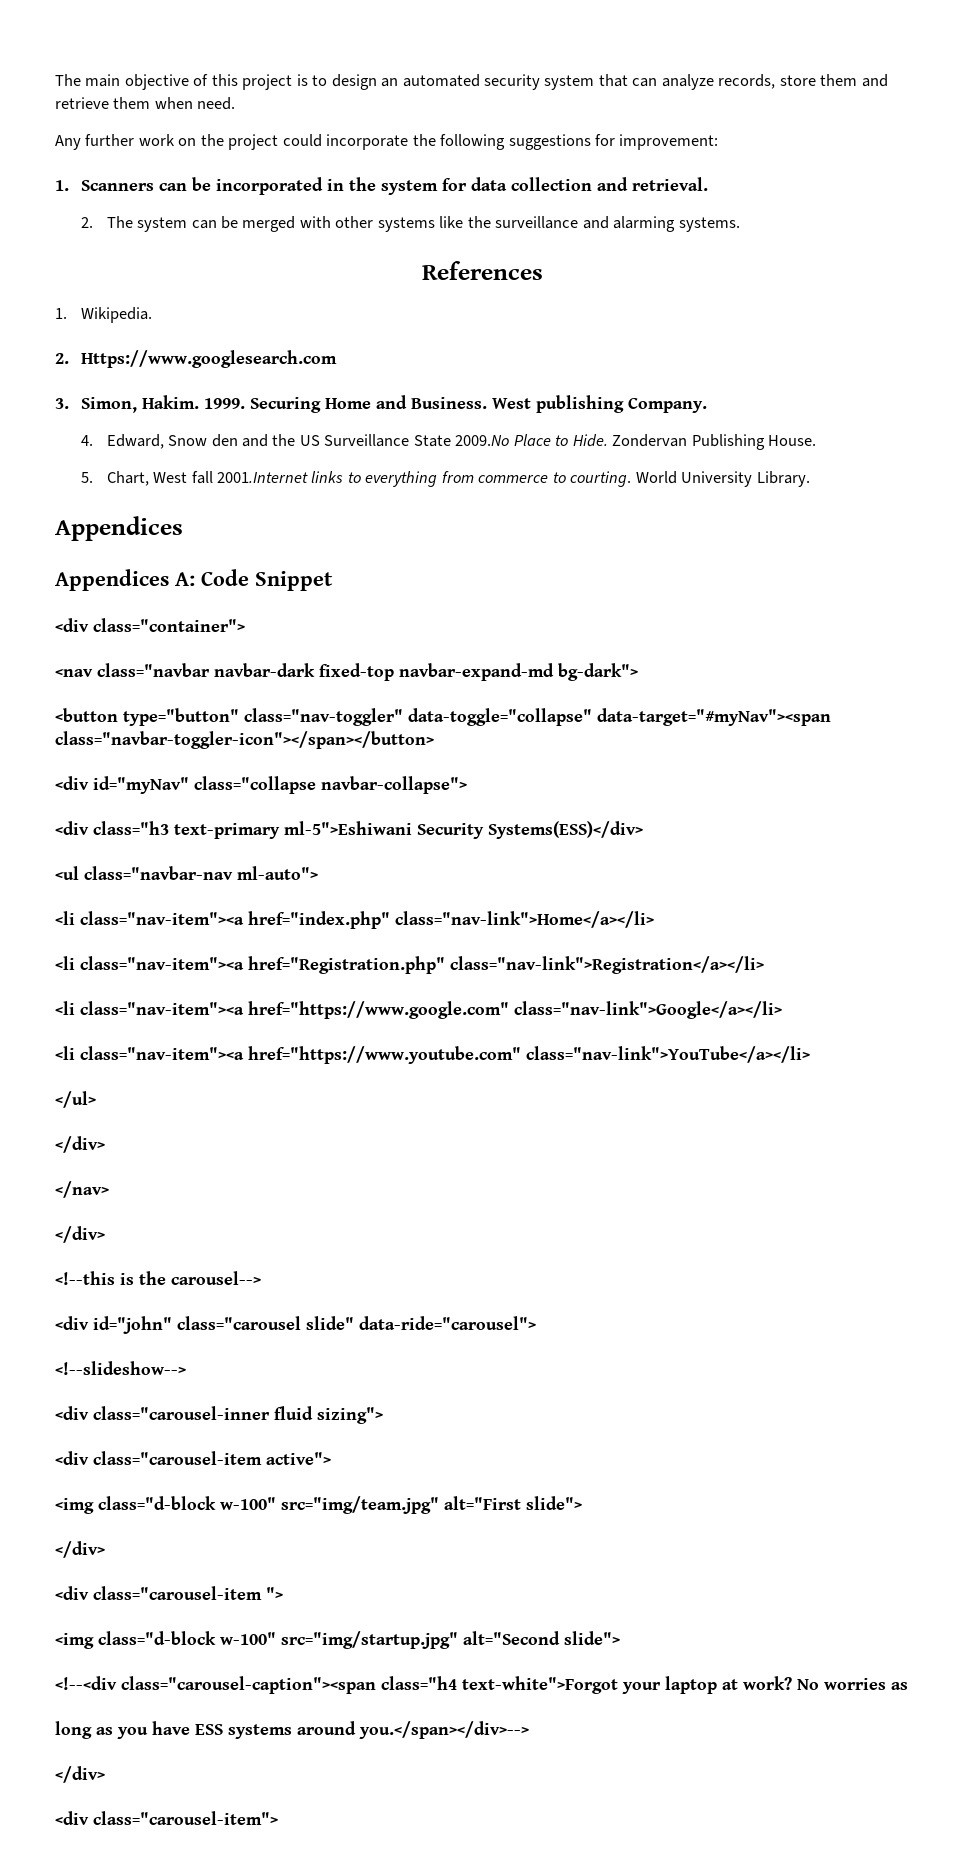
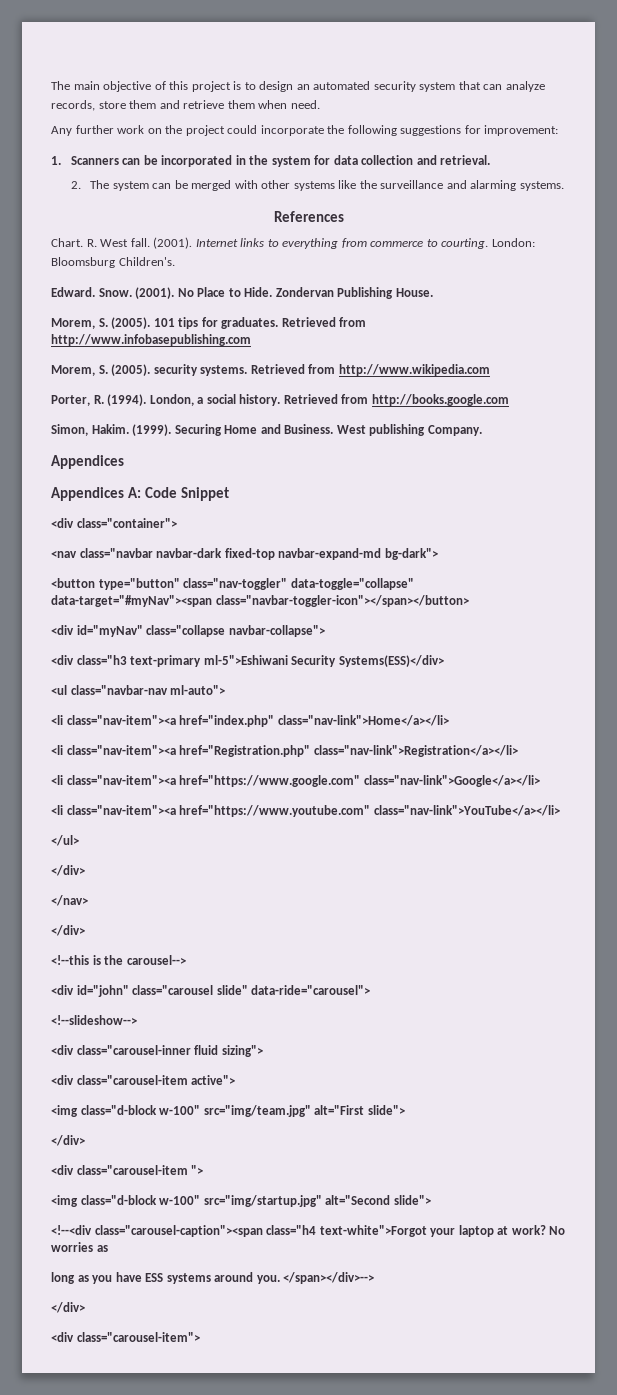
- 1. Wikipedia.
- 2. Https://www.googlesearch.com
- 3. Simon, Hakim.
+ Chart. R. West fall. (2001). Internet links to everything from commerce to courting. London: Bloomsburg Children's.
+ Edward. Snow. (2001). No Place to Hide. Zondervan Publishing House.
+ Morem, S. (2005). 101 tips for graduates. Retrieved from http://www.infobasepublishing.com
+ Morem, S. (2005). security systems. Retrieved from http://www.wikipedia.com
+ Porter, R. (1994). London, a social history. Retrieved from http://books.google.com
+ Simon, Hakim.
- 1999.
+ (1999).
- 4. Edward, Snow den and the US Surveillance State 2009.No Place to Hide. Zondervan Publishing House.
- 5. Chart, West fall 2001.Internet links to everything from commerce to courting. World University Library.
- long as you have ESS systems around you.</span></div>-->
+ long as you have ESS systems around you. </span></div>-->

